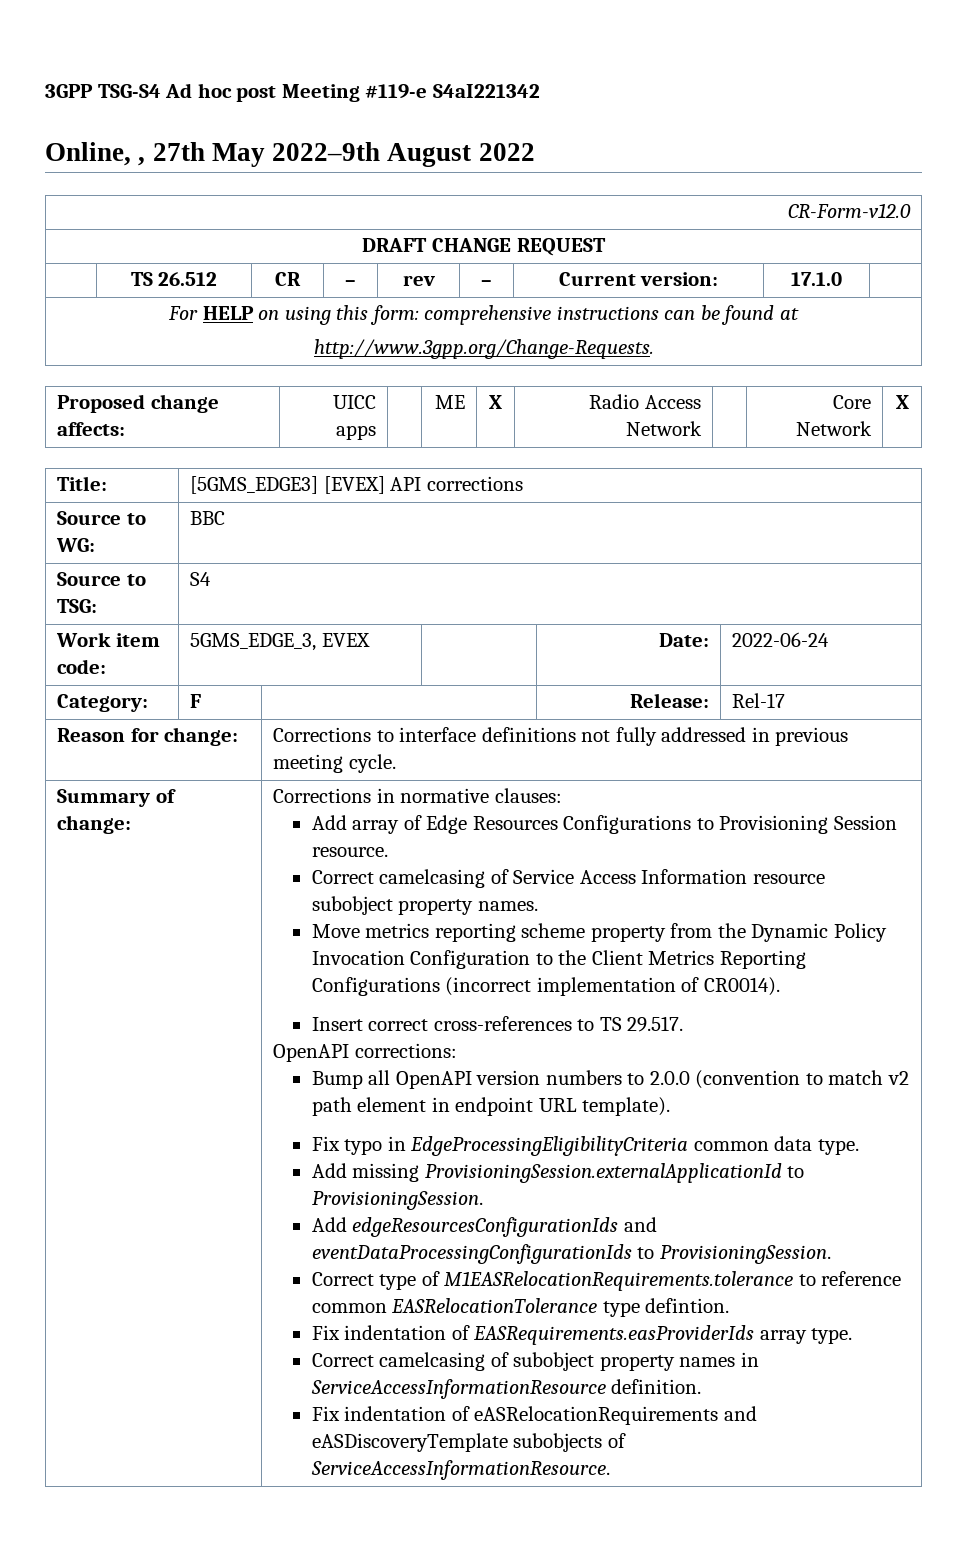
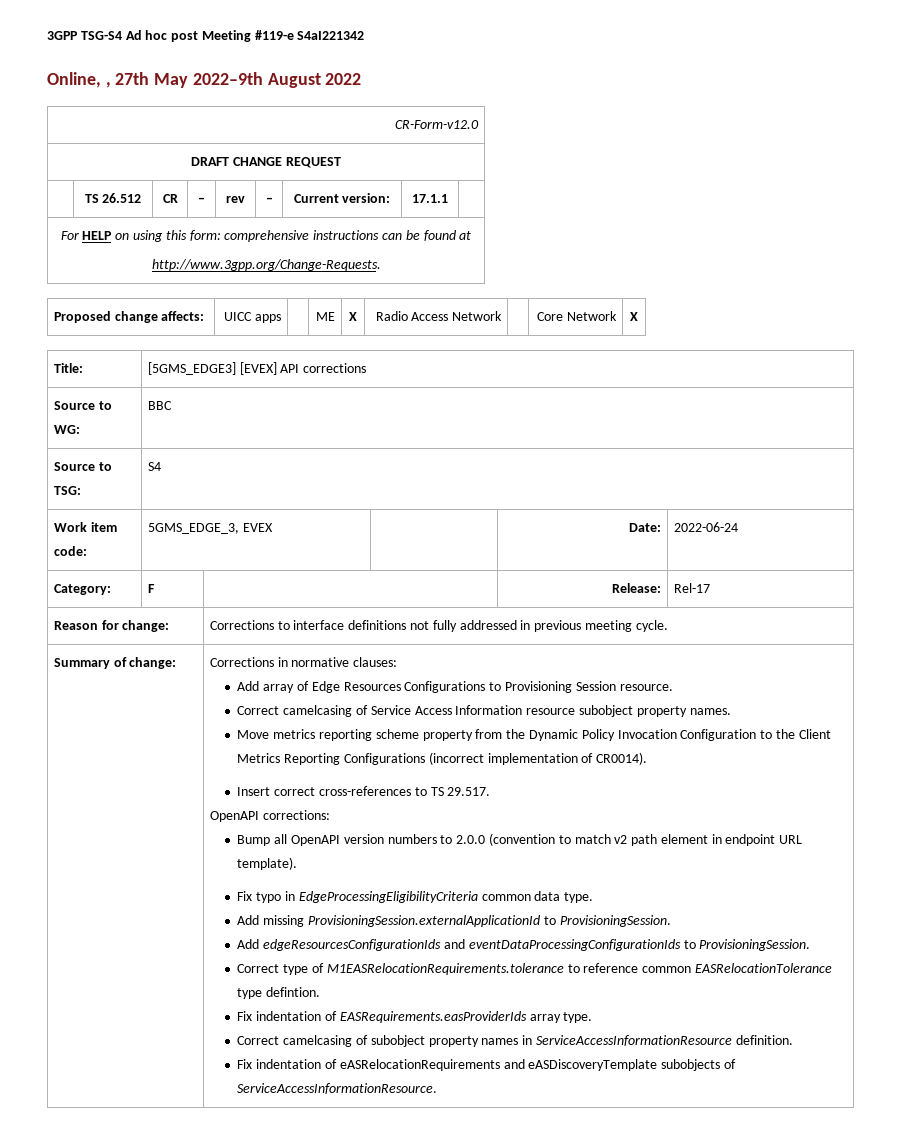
- | TS 26.512 | CR | – | rev | – | Current version: | 17.1.0 |
+ | TS 26.512 | CR | – | rev | – | Current version: | 17.1.1 |

